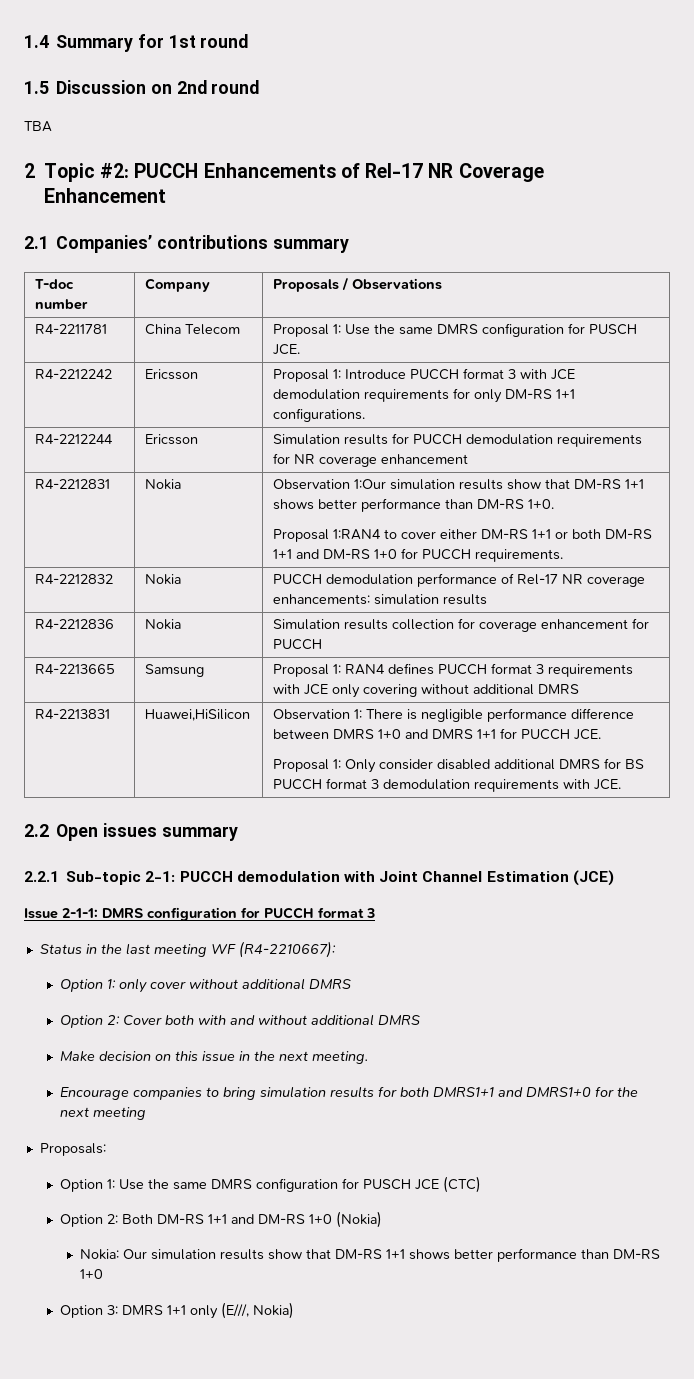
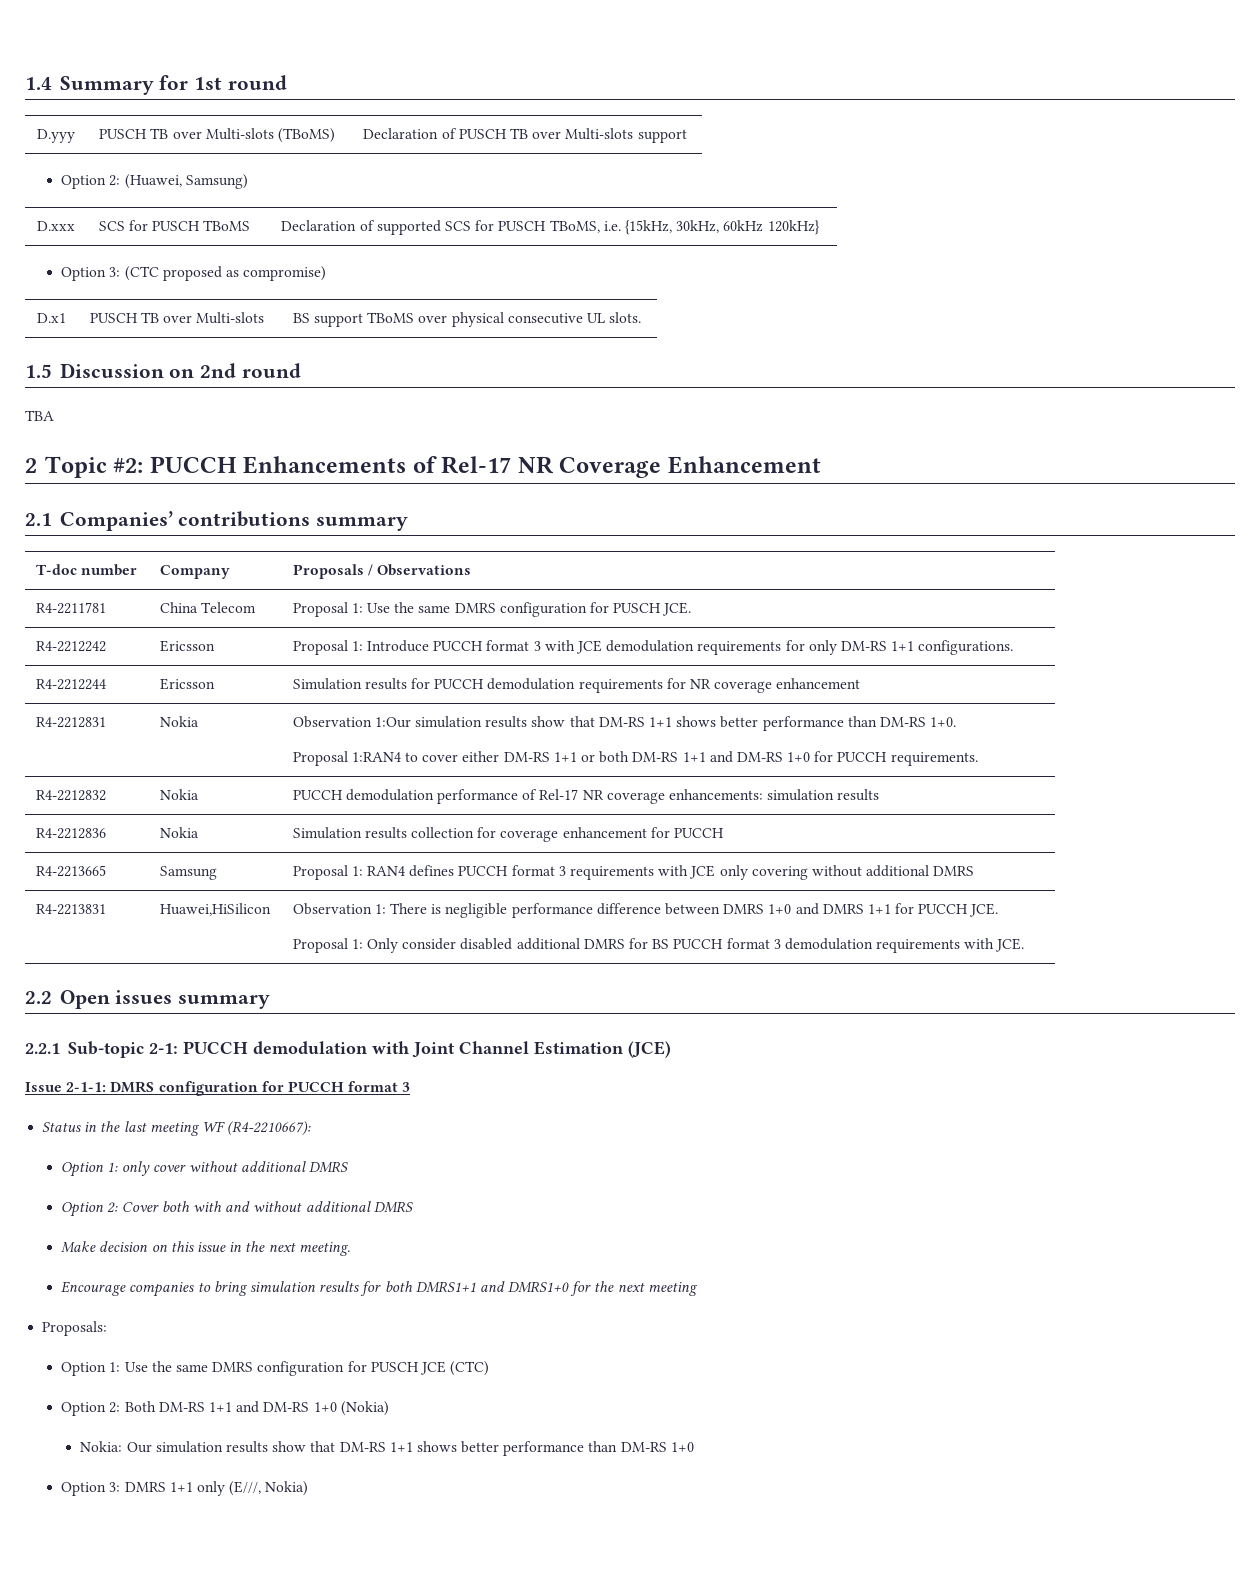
+ D.yyy | PUSCH TB over Multi-slots (TBoMS) | Declaration of PUSCH TB over Multi-slots support
+ Option 2: (Huawei, Samsung)
+ D.xxx | SCS for PUSCH TBoMS | Declaration of supported SCS for PUSCH TBoMS, i.e. {15kHz, 30kHz, 60kHz 120kHz}
+ Option 3: (CTC proposed as compromise)
+ D.x1 | PUSCH TB over Multi-slots | BS support TBoMS over physical consecutive UL slots.

